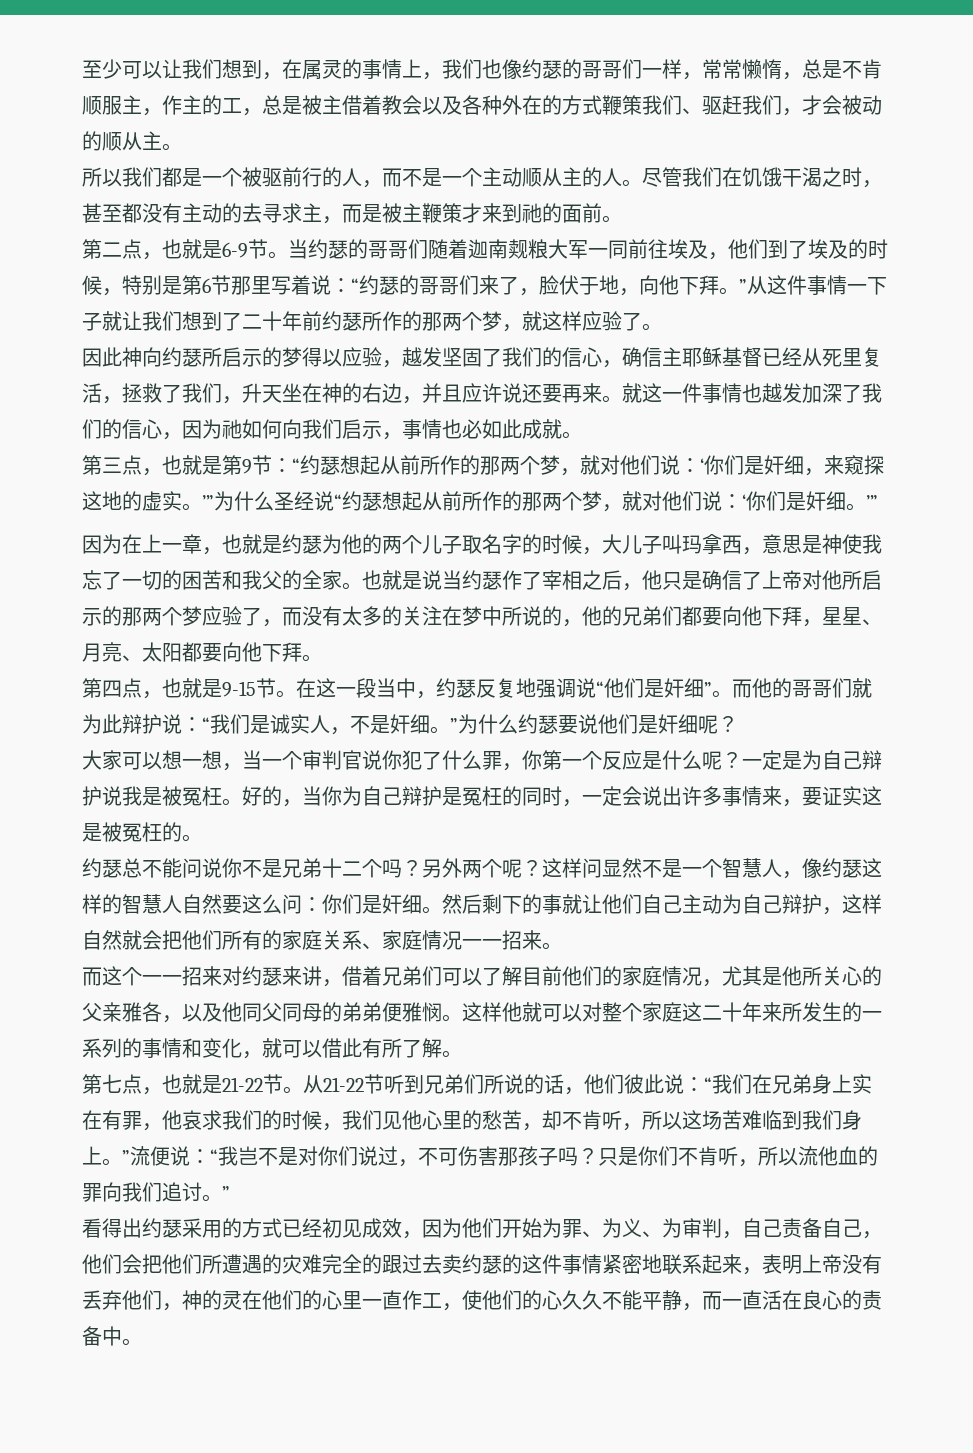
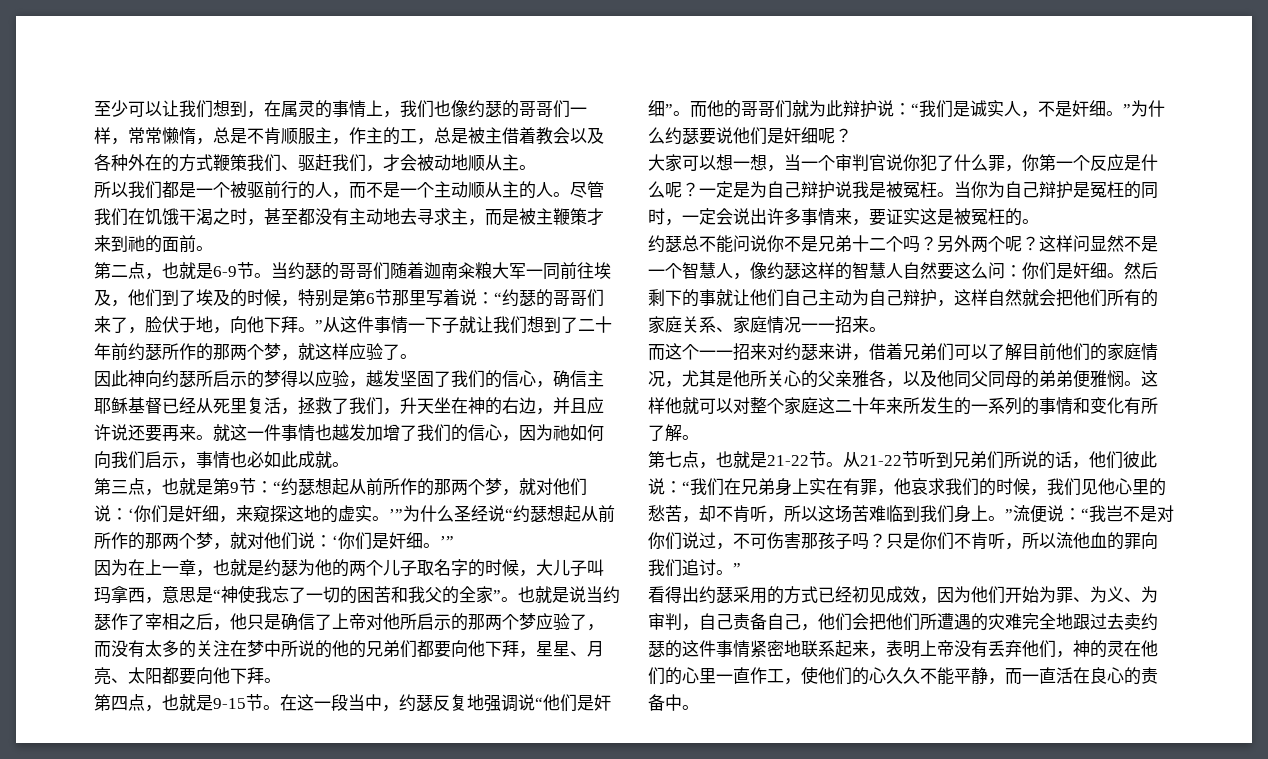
- 至少可以让我们想到，在属灵的事情上，我们也像约瑟的哥哥们一样，常常懒惰，总是不肯顺服主，作主的工，总是被主借着教会以及各种外在的方式鞭策我们、驱赶我们，才会被动的顺从主。
+ 至少可以让我们想到，在属灵的事情上，我们也像约瑟的哥哥们一样，常常懒惰，总是不肯顺服主，作主的工，总是被主借着教会以及各种外在的方式鞭策我们、驱赶我们，才会被动地顺从主。
- 尽管我们在饥饿干渴之时，甚至都没有主动的去寻求主，而是被主鞭策才来到祂的面前。
+ 尽管我们在饥饿干渴之时，甚至都没有主动地去寻求主，而是被主鞭策才来到祂的面前。
- 当约瑟的哥哥们随着迦南觌粮大军一同前往埃及，他们到了埃及的时候，特别是第6节那里写着说：“约瑟的哥哥们来了，脸伏于地，向他下拜。”从这件事情一下子就让我们想到了二十年前约瑟所作的那两个梦，就这样应验了。
+ 当约瑟的哥哥们随着迦南籴粮大军一同前往埃及，他们到了埃及的时候，特别是第6节那里写着说：“约瑟的哥哥们来了，脸伏于地，向他下拜。”从这件事情一下子就让我们想到了二十年前约瑟所作的那两个梦，就这样应验了。
- 就这一件事情也越发加深了我们的信心，因为祂如何向我们启示，事情也必如此成就。
+ 就这一件事情也越发加增了我们的信心，因为祂如何向我们启示，事情也必如此成就。
- 因为在上一章，也就是约瑟为他的两个儿子取名字的时候，大儿子叫玛拿西，意思是神使我忘了一切的困苦和我父的全家。
+ 因为在上一章，也就是约瑟为他的两个儿子取名字的时候，大儿子叫玛拿西，意思是“神使我忘了一切的困苦和我父的全家”。
- 也就是说当约瑟作了宰相之后，他只是确信了上帝对他所启示的那两个梦应验了，而没有太多的关注在梦中所说的，他的兄弟们都要向他下拜，星星、月亮、太阳都要向他下拜。
+ 也就是说当约瑟作了宰相之后，他只是确信了上帝对他所启示的那两个梦应验了，而没有太多的关注在梦中所说的他的兄弟们都要向他下拜，星星、月亮、太阳都要向他下拜。
- 好的，当你为自己辩护是冤枉的同时，一定会说出许多事情来，要证实这是被冤枉的。
+ 当你为自己辩护是冤枉的同时，一定会说出许多事情来，要证实这是被冤枉的。
- 这样他就可以对整个家庭这二十年来所发生的一系列的事情和变化，就可以借此有所了解。
+ 这样他就可以对整个家庭这二十年来所发生的一系列的事情和变化有所了解。
- 看得出约瑟采用的方式已经初见成效，因为他们开始为罪、为义、为审判，自己责备自己，他们会把他们所遭遇的灾难完全的跟过去卖约瑟的这件事情紧密地联系起来，表明上帝没有丢弃他们，神的灵在他们的心里一直作工，使他们的心久久不能平静，而一直活在良心的责备中。
+ 看得出约瑟采用的方式已经初见成效，因为他们开始为罪、为义、为审判，自己责备自己，他们会把他们所遭遇的灾难完全地跟过去卖约瑟的这件事情紧密地联系起来，表明上帝没有丢弃他们，神的灵在他们的心里一直作工，使他们的心久久不能平静，而一直活在良心的责备中。

